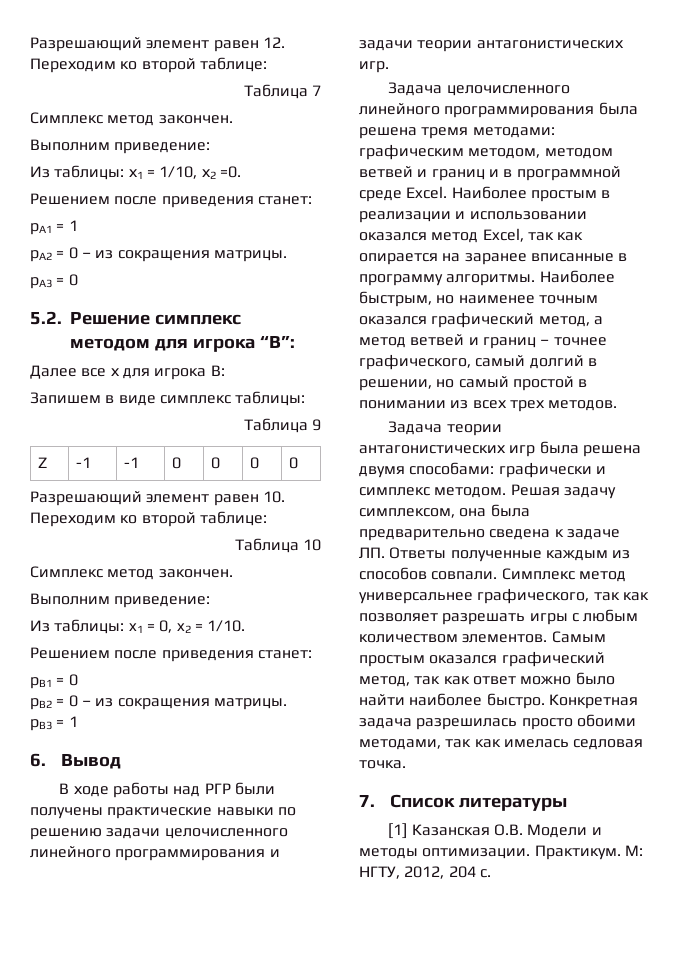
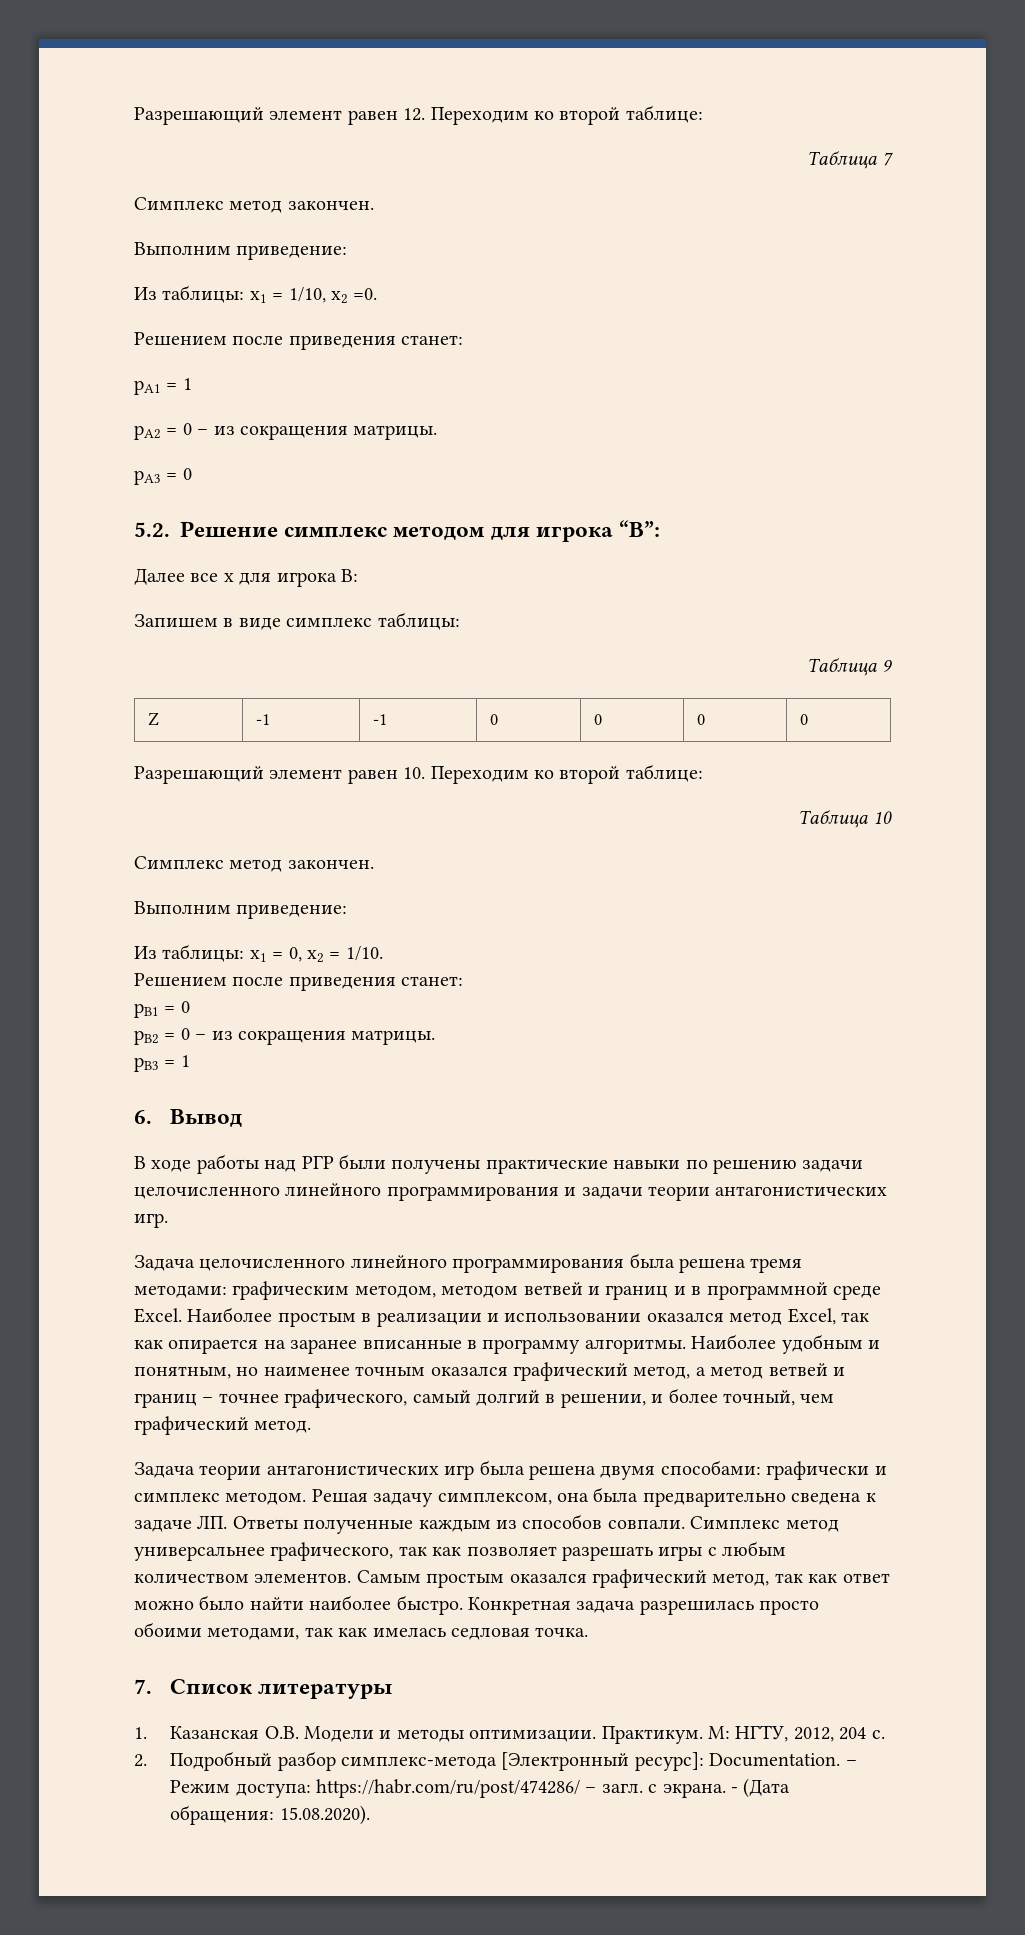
- Наиболее быстрым, но наименее точным оказался графический метод, а метод ветвей и границ – точнее графического, самый долгий в решении, но самый простой в понимании из всех трех методов.
+ Наиболее удобным и понятным, но наименее точным оказался графический метод, а метод ветвей и границ – точнее графического, самый долгий в решении, и более точный, чем графический метод.
- [1] Казанская О.В. Модели и методы оптимизации.
+ 1. Казанская О.В. Модели и методы оптимизации.
+ 2. Подробный разбор симплекс-метода [Электронный ресурс]: Documentation. – Режим доступа: https://habr.com/ru/post/474286/ – загл. с экрана. - (Дата обращения: 15.08.2020).

